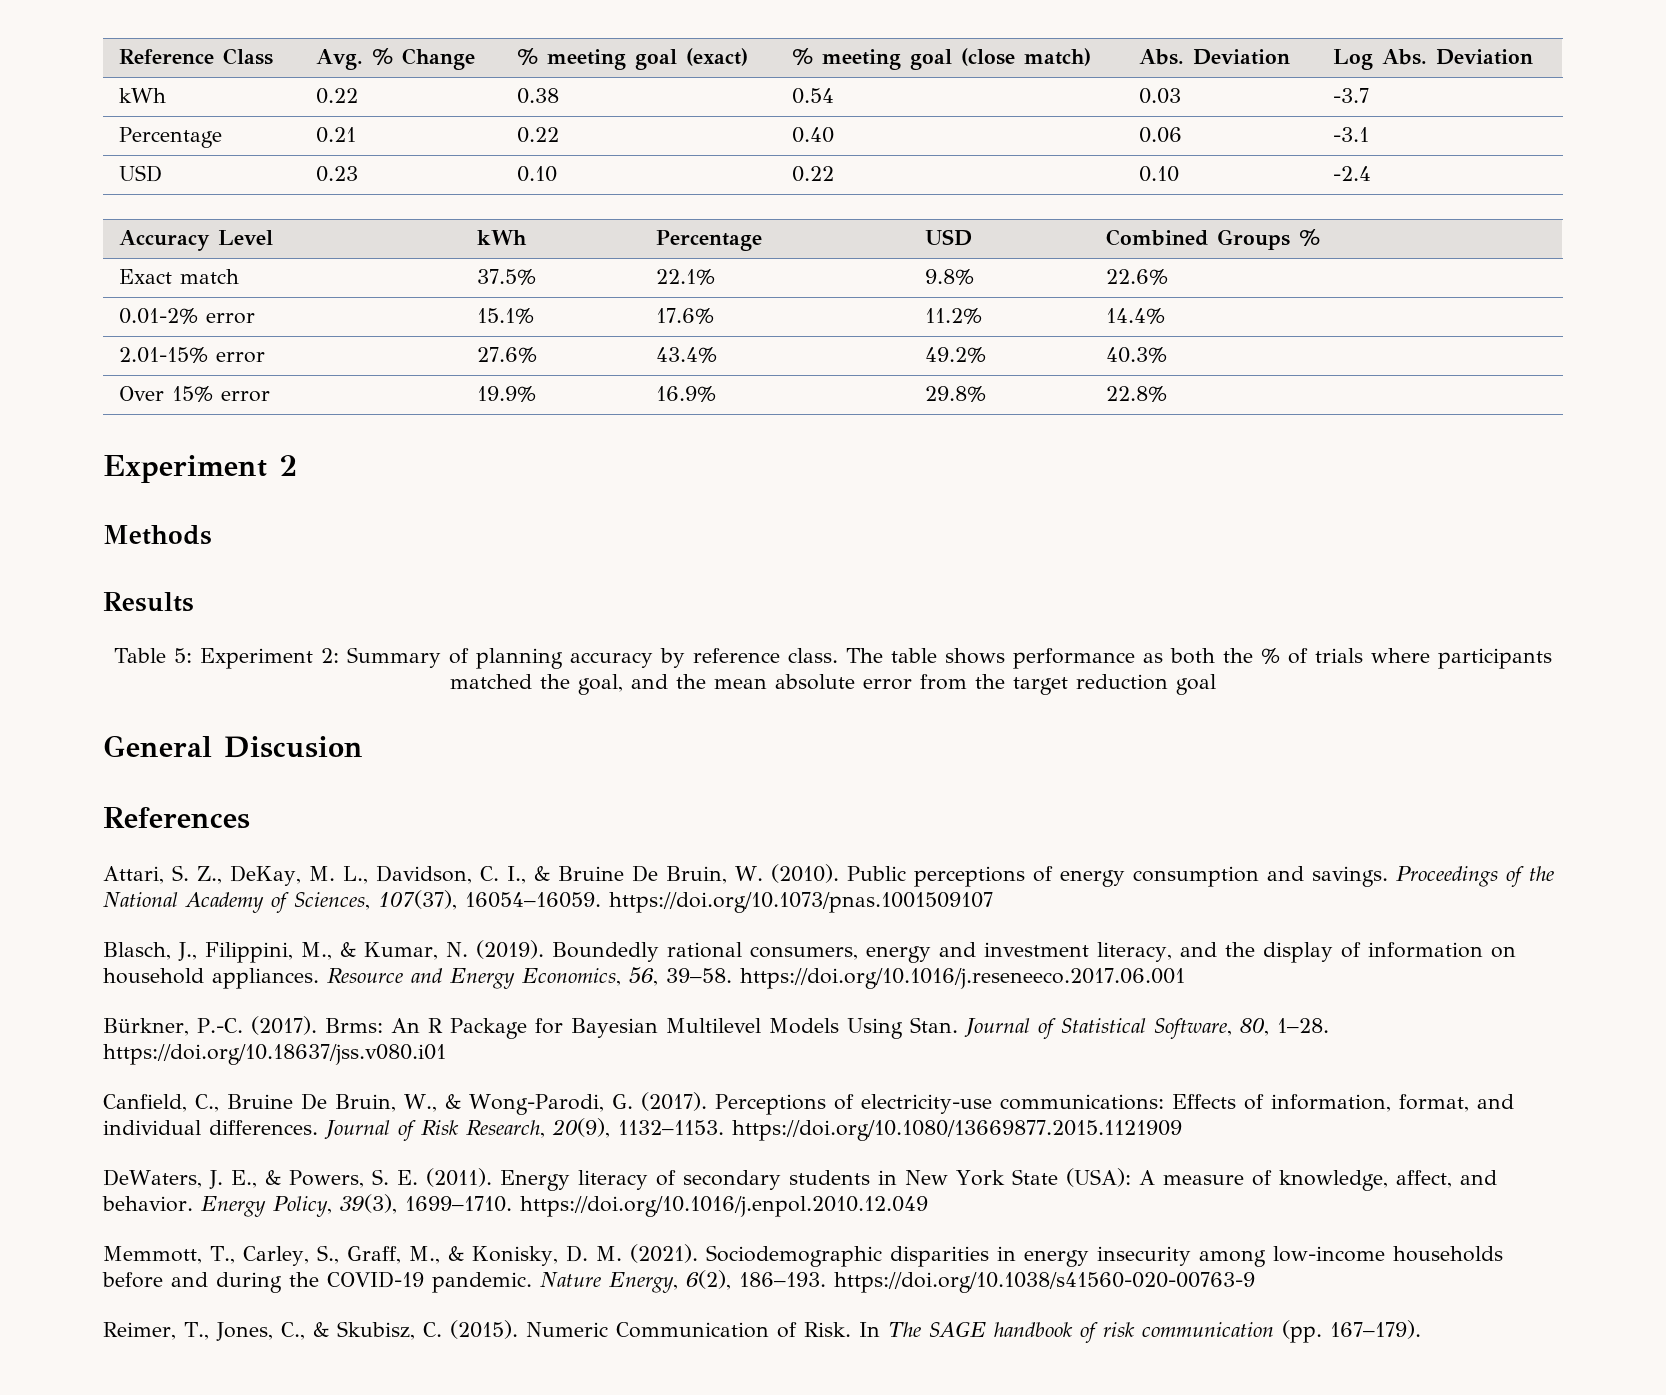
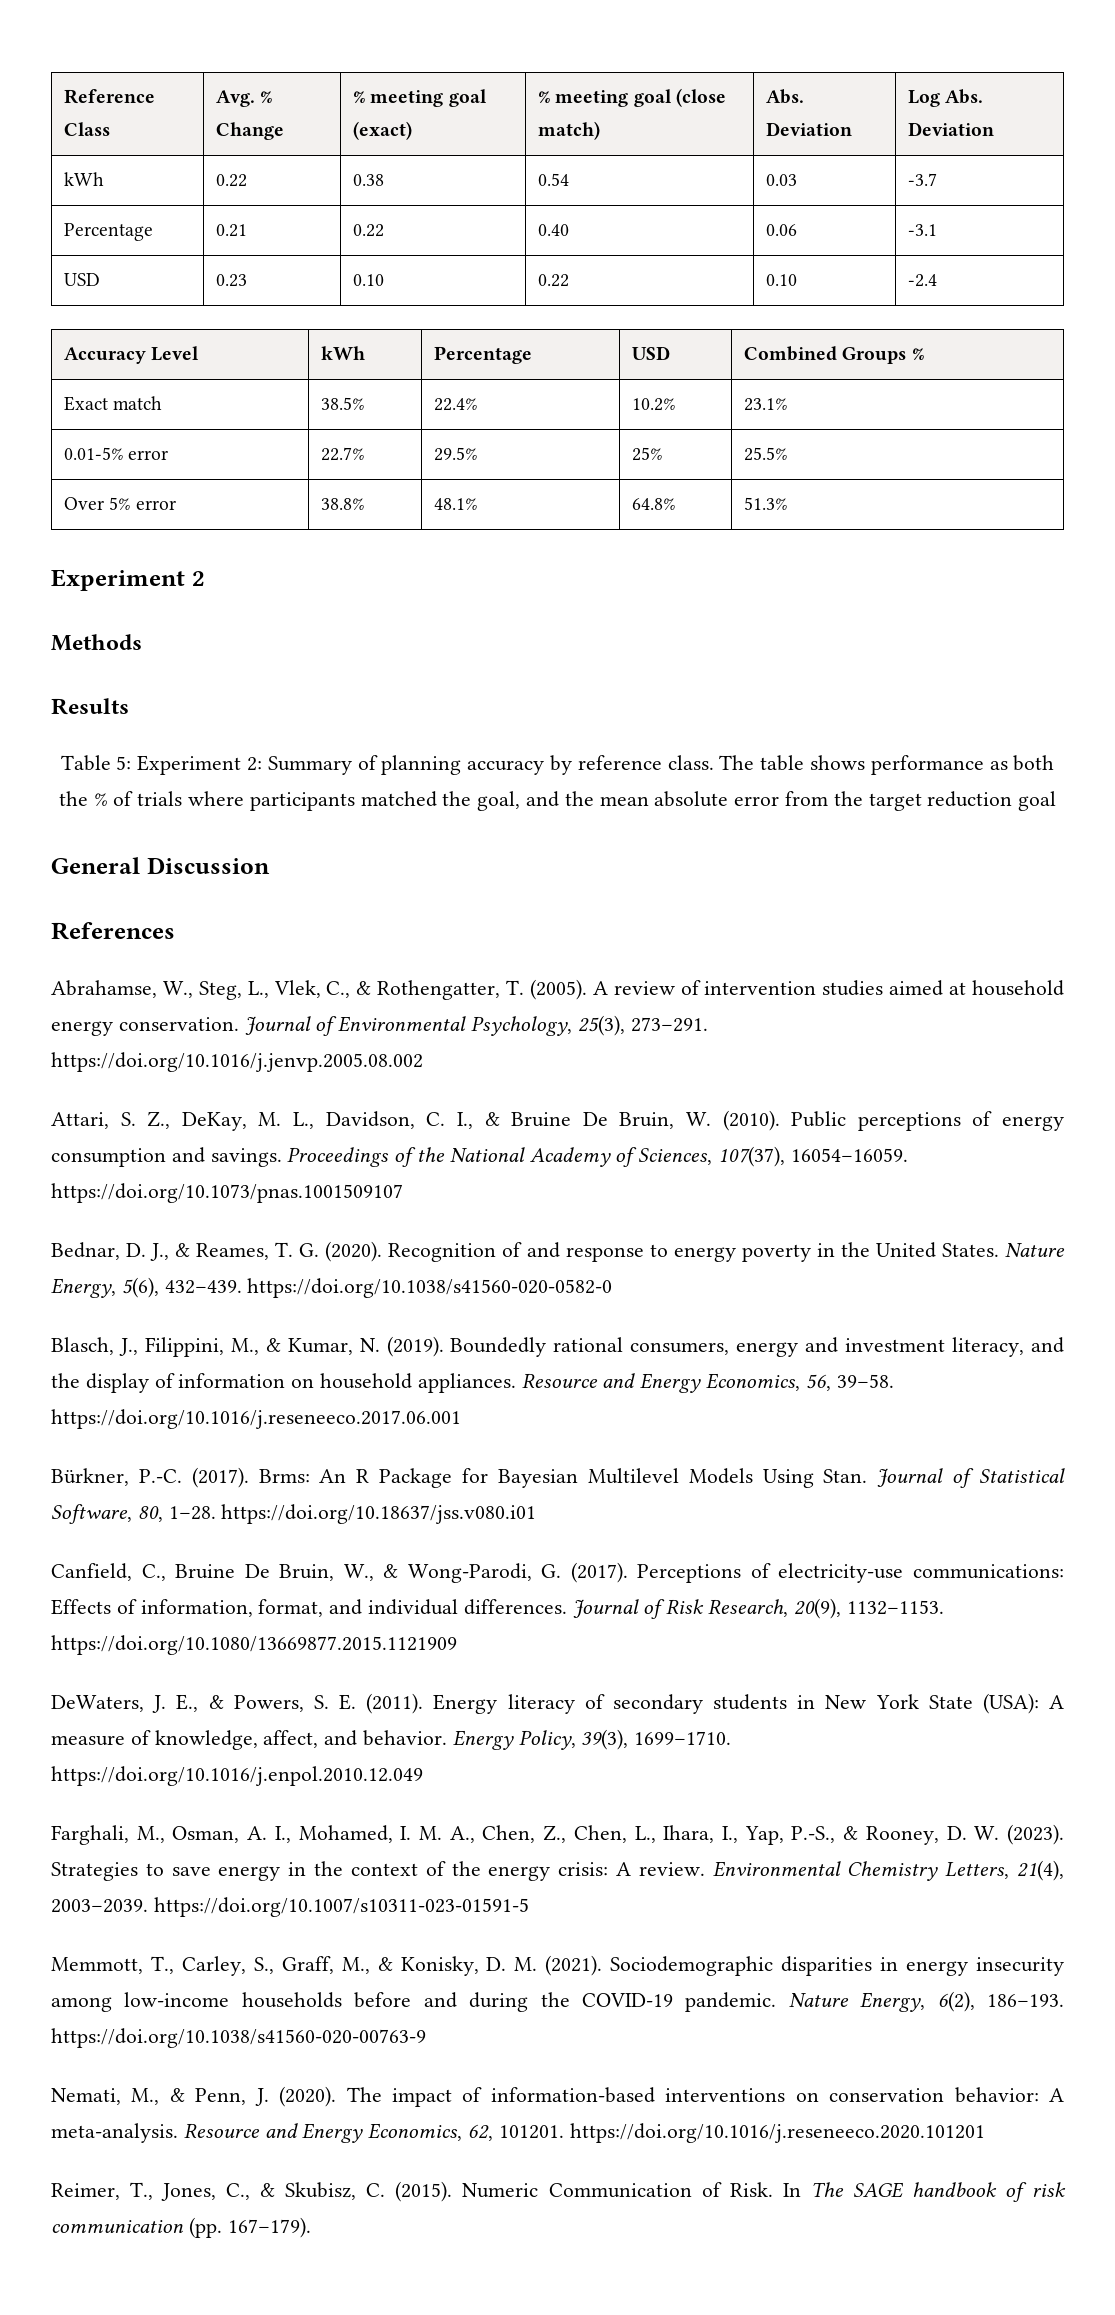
- Exact match | 37.5% | 22.1% | 9.8% | 22.6%
- 0.01-2% error | 15.1% | 17.6% | 11.2% | 14.4%
- 2.01-15% error | 27.6% | 43.4% | 49.2% | 40.3%
- Over 15% error | 19.9% | 16.9% | 29.8% | 22.8%
+ Exact match | 38.5% | 22.4% | 10.2% | 23.1%
+ 0.01-5% error | 22.7% | 29.5% | 25% | 25.5%
+ Over 5% error | 38.8% | 48.1% | 64.8% | 51.3%
- General Discusion
+ General Discussion
+ Abrahamse, W., Steg, L., Vlek, C., & Rothengatter, T. (2005). A review of intervention studies aimed at household energy conservation. Journal of Environmental Psychology, 25(3), 273–291. https://doi.org/10.1016/j.jenvp.2005.08.002
+ Bednar, D. J., & Reames, T. G. (2020). Recognition of and response to energy poverty in the United States. Nature Energy, 5(6), 432–439. https://doi.org/10.1038/s41560-020-0582-0
+ Farghali, M., Osman, A. I., Mohamed, I. M. A., Chen, Z., Chen, L., Ihara, I., Yap, P.-S., & Rooney, D. W. (2023). Strategies to save energy in the context of the energy crisis: A review. Environmental Chemistry Letters, 21(4), 2003–2039. https://doi.org/10.1007/s10311-023-01591-5
+ Nemati, M., & Penn, J. (2020). The impact of information-based interventions on conservation behavior: A meta-analysis. Resource and Energy Economics, 62, 101201. https://doi.org/10.1016/j.reseneeco.2020.101201

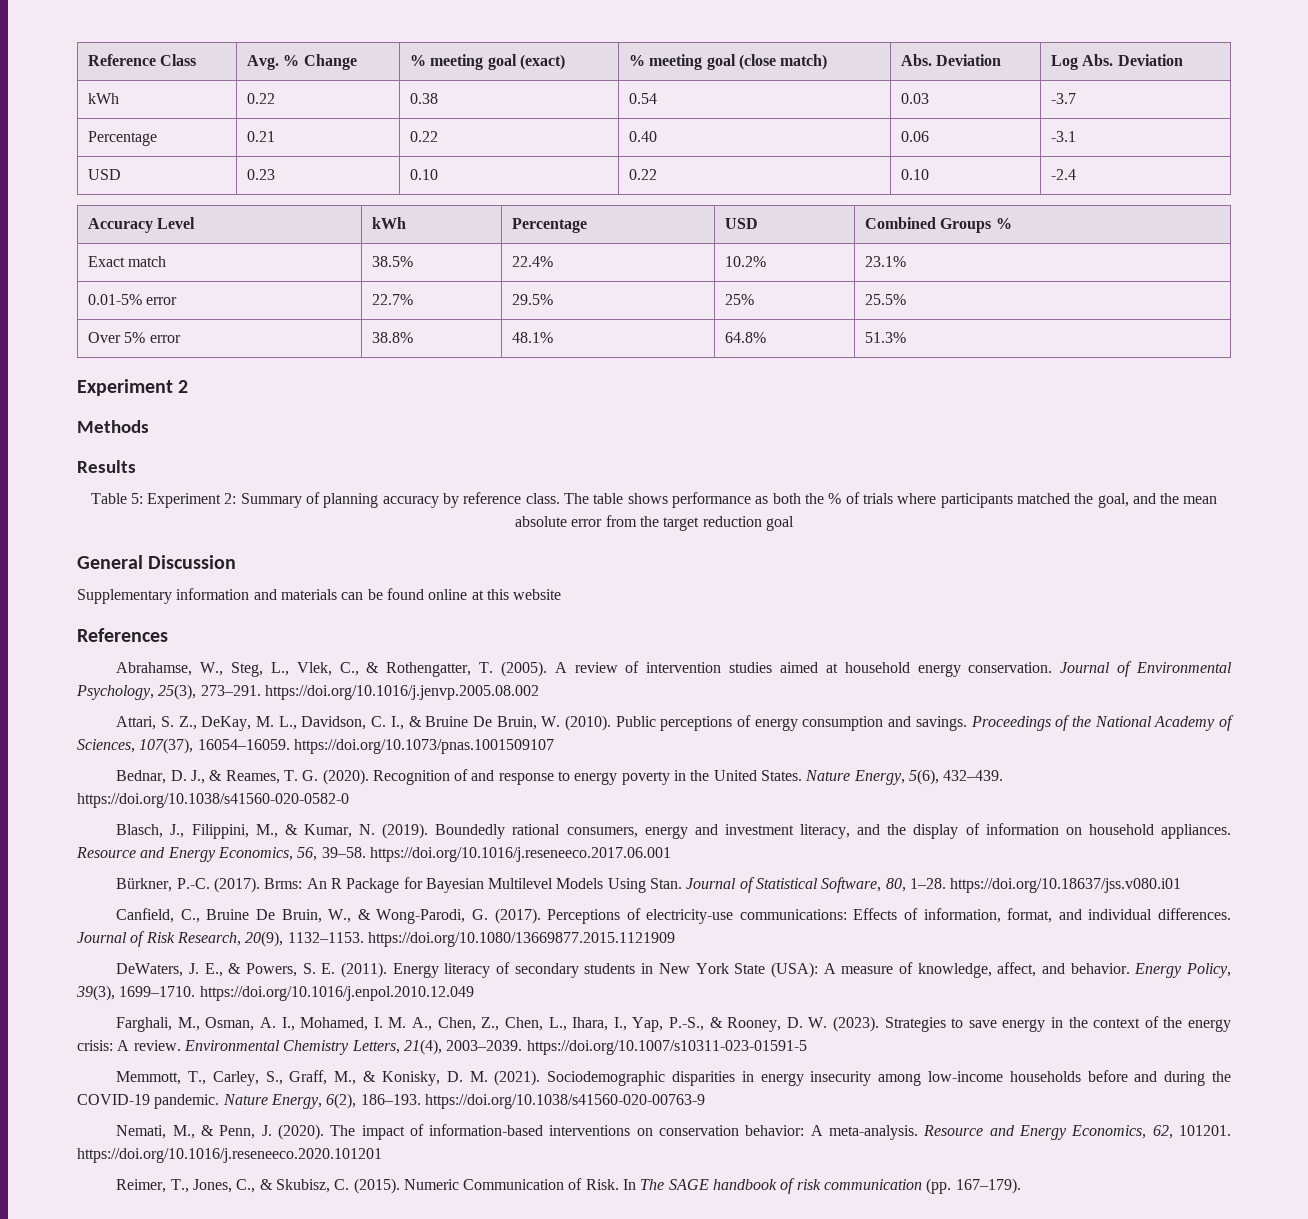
+ Supplementary information and materials can be found online at this website

